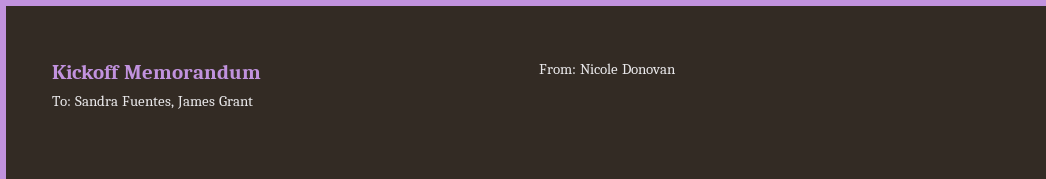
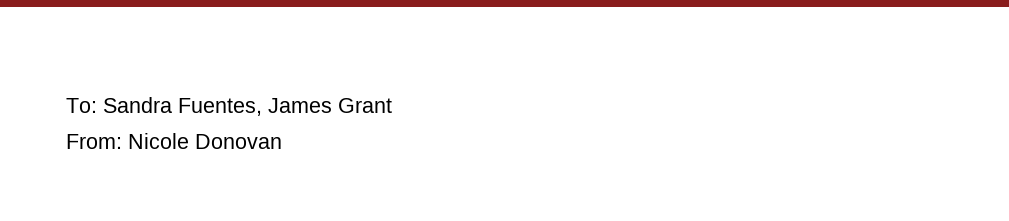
- Kickoff Memorandum

